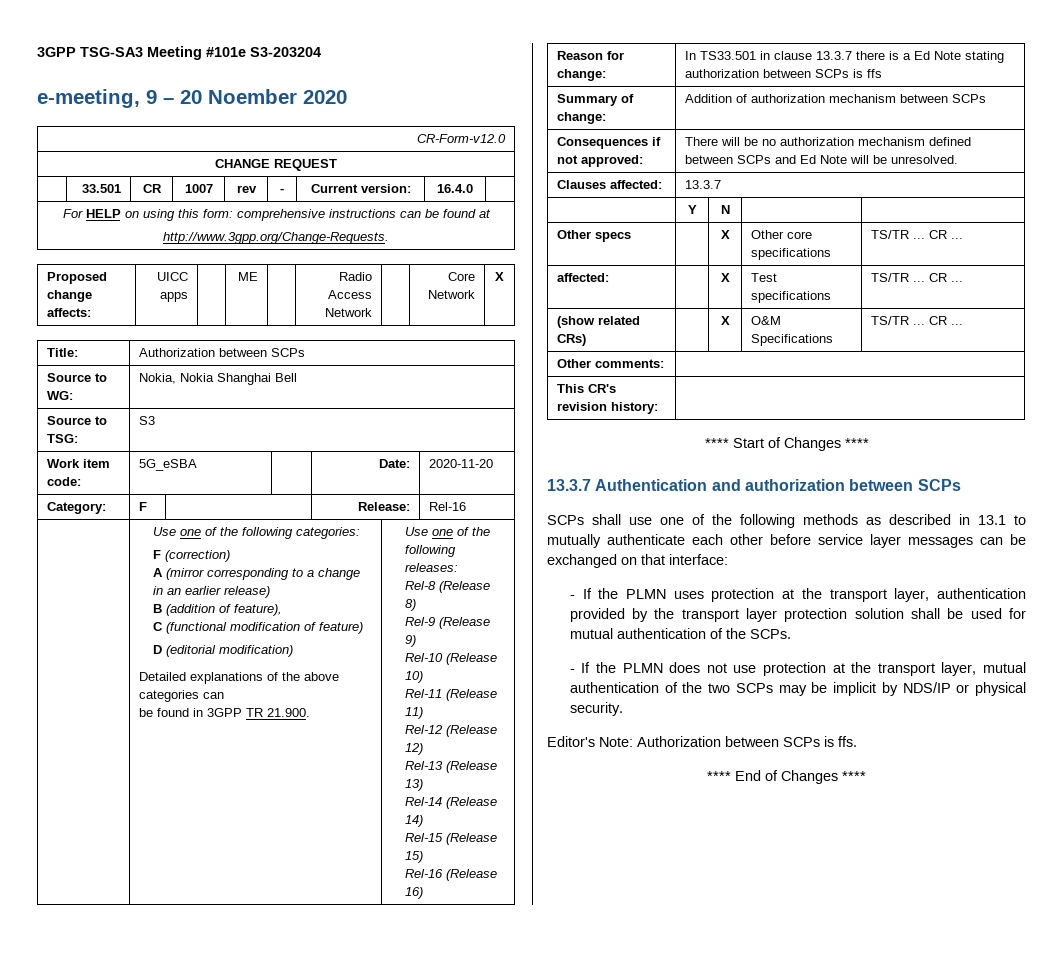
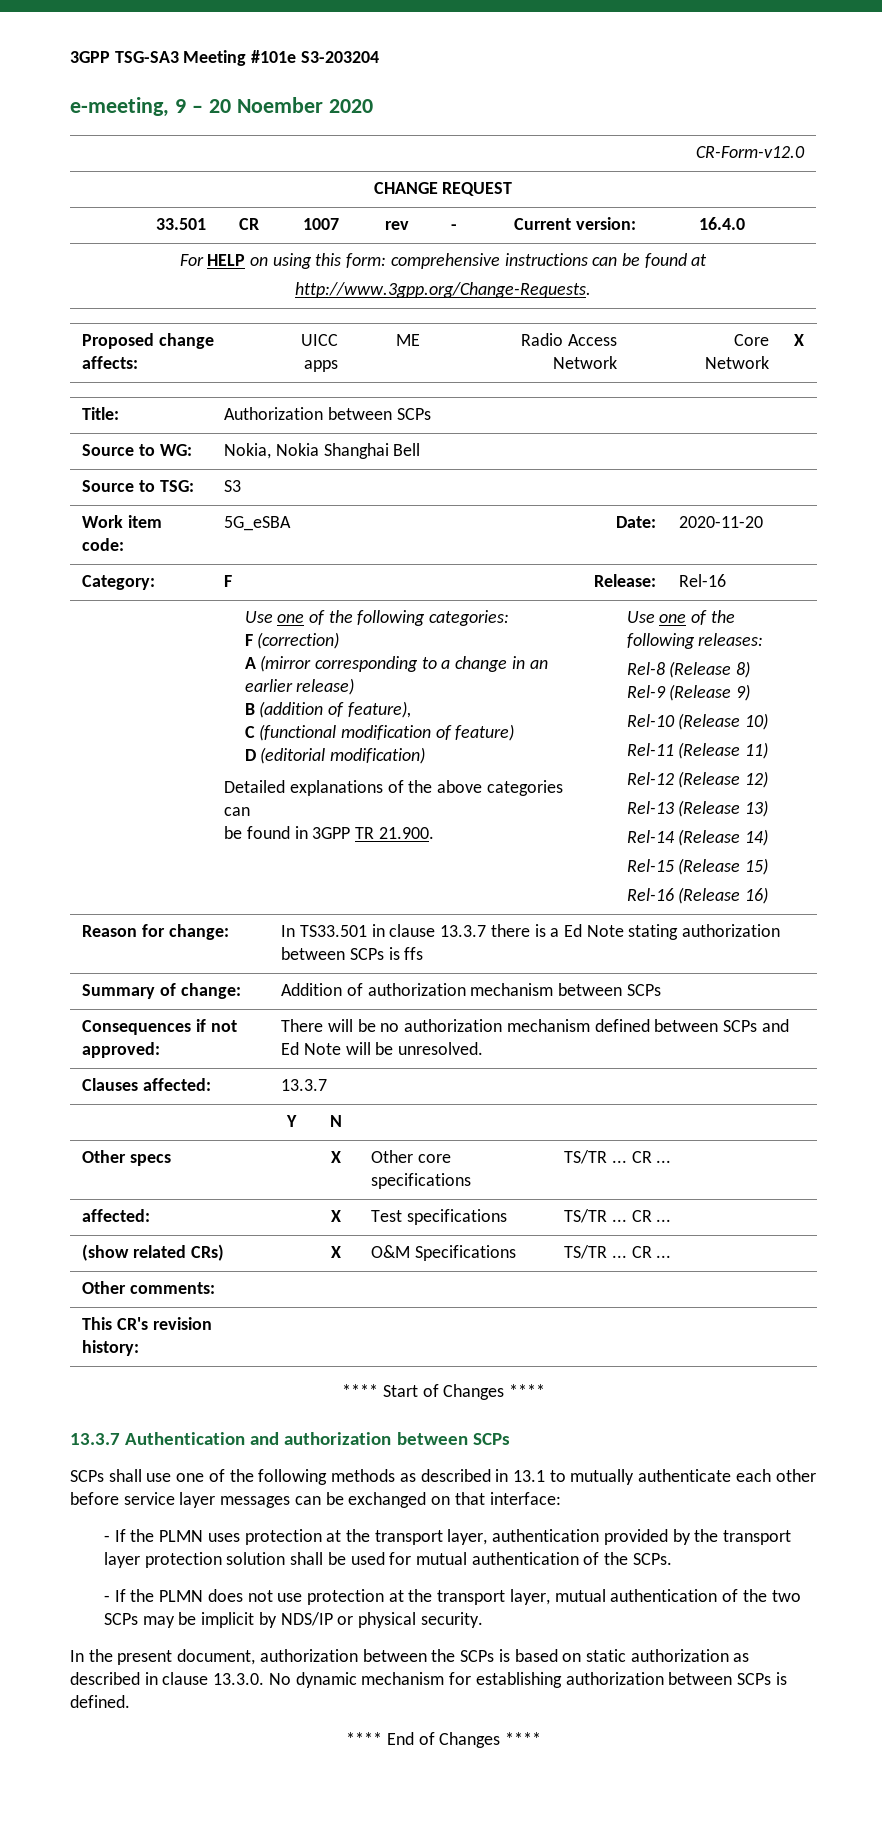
- Editor's Note: Authorization between SCPs is ffs.
+ In the present document, authorization between the SCPs is based on static authorization as described in clause 13.3.0. No dynamic mechanism for establishing authorization between SCPs is defined.

